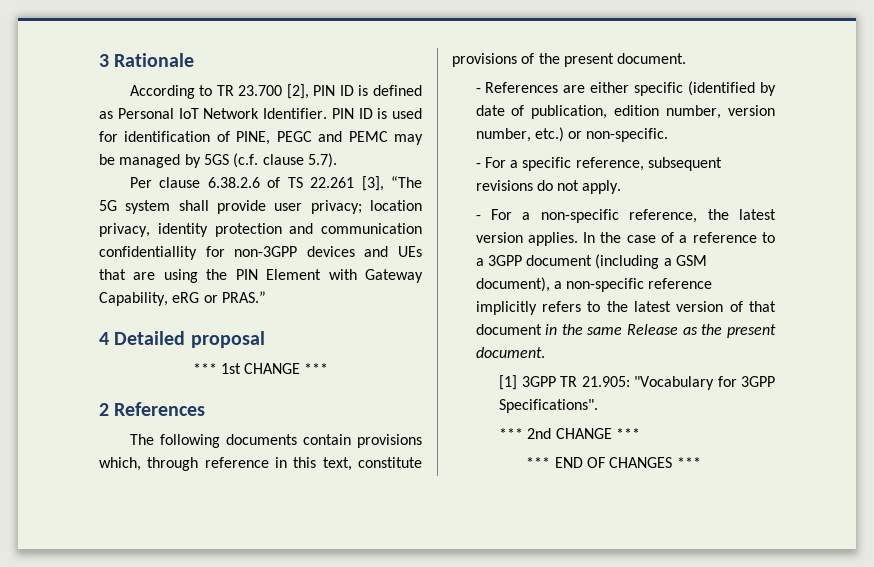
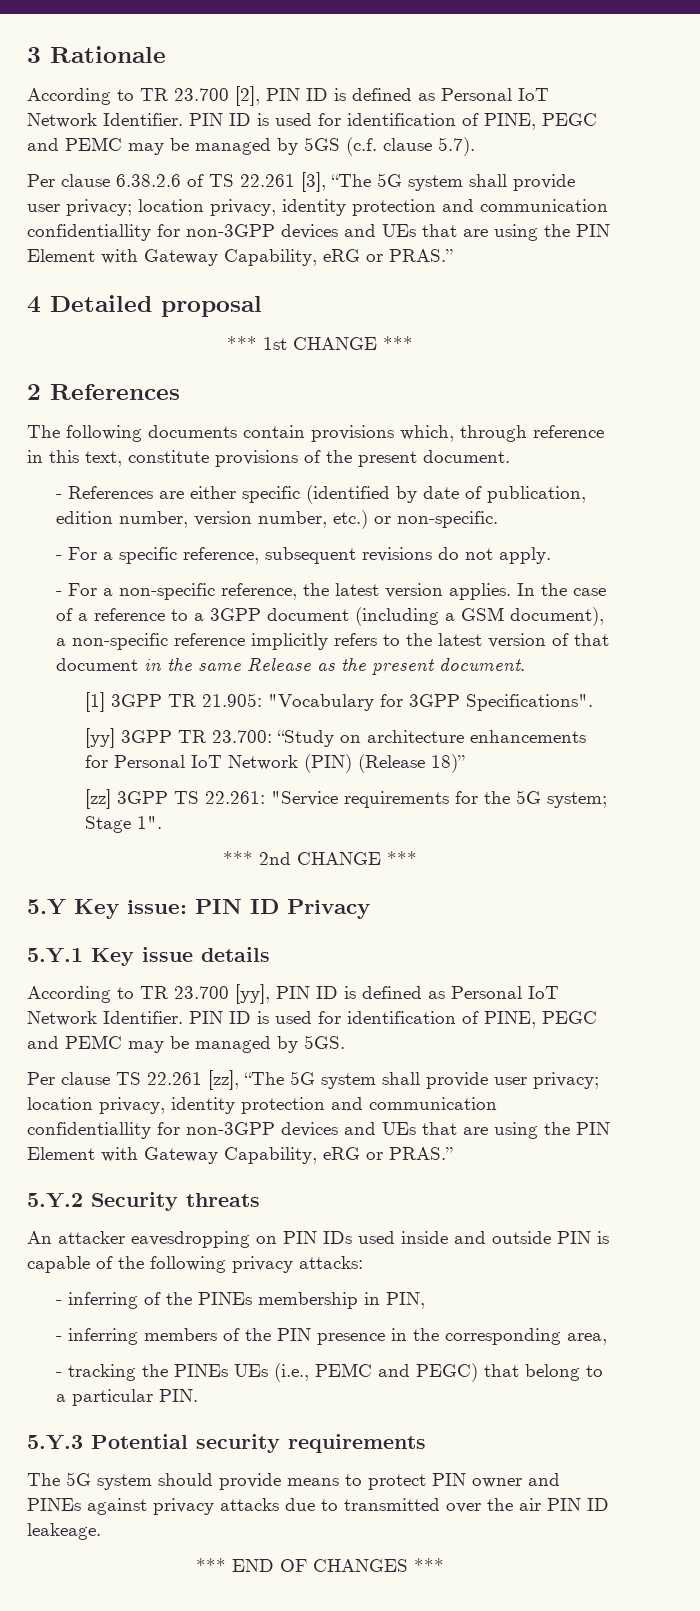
+ [yy] 3GPP TR 23.700: “Study on architecture enhancements for Personal IoT Network (PIN) (Release 18)”
+ [zz] 3GPP TS 22.261: "Service requirements for the 5G system; Stage 1".
  *** 2nd CHANGE ***
+ 5.Y Key issue: PIN ID Privacy
+ 5.Y.1 Key issue details
+ According to TR 23.700 [yy], PIN ID is defined as Personal IoT Network Identifier. PIN ID is used for identification of PINE, PEGC and PEMC may be managed by 5GS.
+ Per clause TS 22.261 [zz], “The 5G system shall provide user privacy; location privacy, identity protection and communication confidentiallity for non-3GPP devices and UEs that are using the PIN Element with Gateway Capability, eRG or PRAS.”
+ 5.Y.2 Security threats
+ An attacker eavesdropping on PIN IDs used inside and outside PIN is capable of the following privacy attacks:
+ - inferring of the PINEs membership in PIN,
+ - inferring members of the PIN presence in the corresponding area,
+ - tracking the PINEs UEs (i.e., PEMC and PEGC) that belong to a particular PIN.
+ 5.Y.3 Potential security requirements
+ The 5G system should provide means to protect PIN owner and PINEs against privacy attacks due to transmitted over the air PIN ID leakeage.

